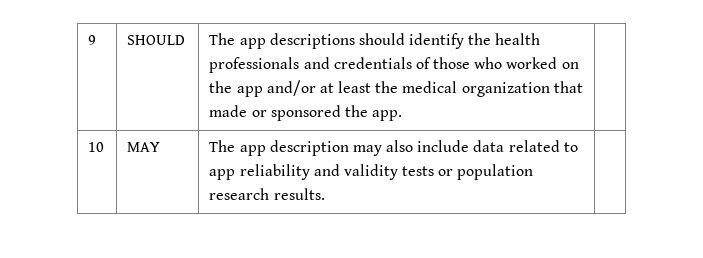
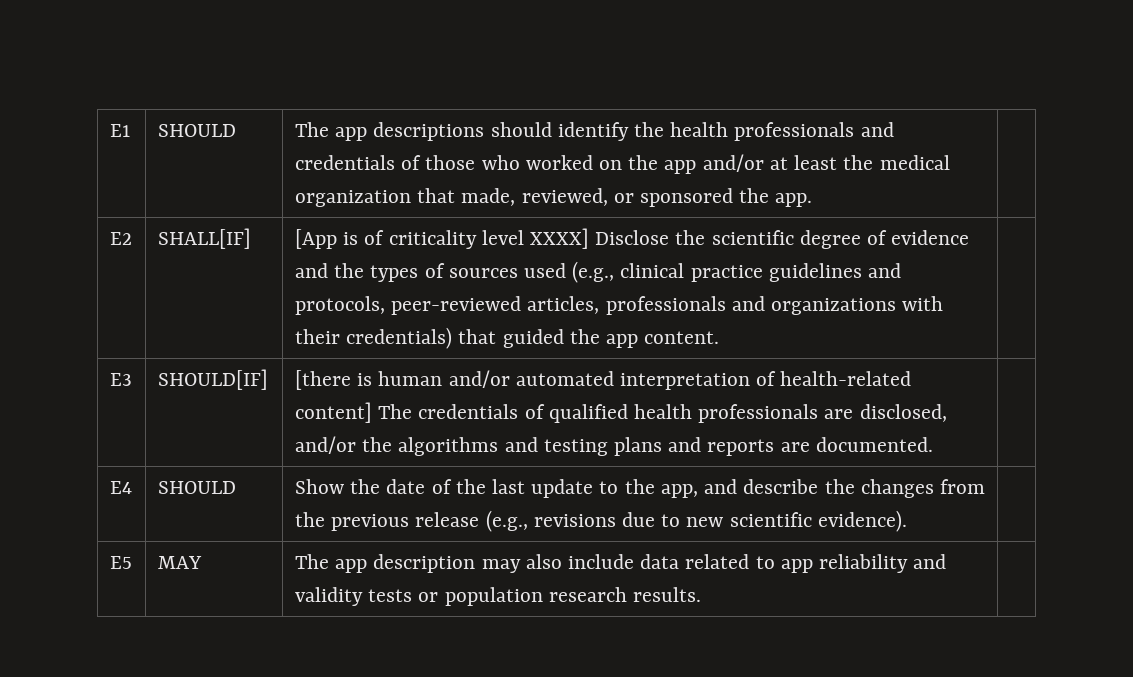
- 9 | SHOULD | The app descriptions should identify the health professionals and credentials of those who worked on the app and/or at least the medical organization that made or sponsored the app. |
+ E1 | SHOULD | The app descriptions should identify the health professionals and credentials of those who worked on the app and/or at least the medical organization that made, reviewed, or sponsored the app. |
- 10 | MAY | The app description may also include data related to app reliability and validity tests or population research results. |
+ E2 | SHALL[IF] | [App is of criticality level XXXX] Disclose the scientific degree of evidence and the types of sources used (e.g., clinical practice guidelines and protocols, peer-reviewed articles, professionals and organizations with their credentials) that guided the app content. |
+ E3 | SHOULD[IF] | [there is human and/or automated interpretation of health-related content] The credentials of qualified health professionals are disclosed, and/or the algorithms and testing plans and reports are documented. |
+ E4 | SHOULD | Show the date of the last update to the app, and describe the changes from the previous release (e.g., revisions due to new scientific evidence). |
+ E5 | MAY | The app description may also include data related to app reliability and validity tests or population research results. |

